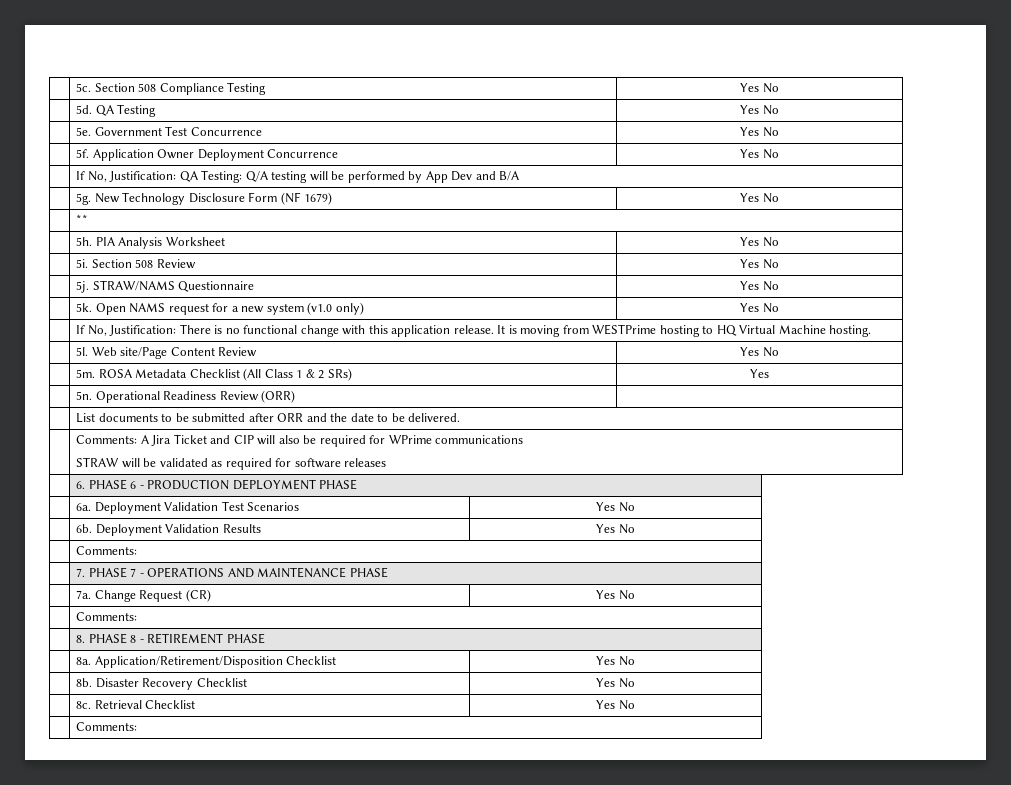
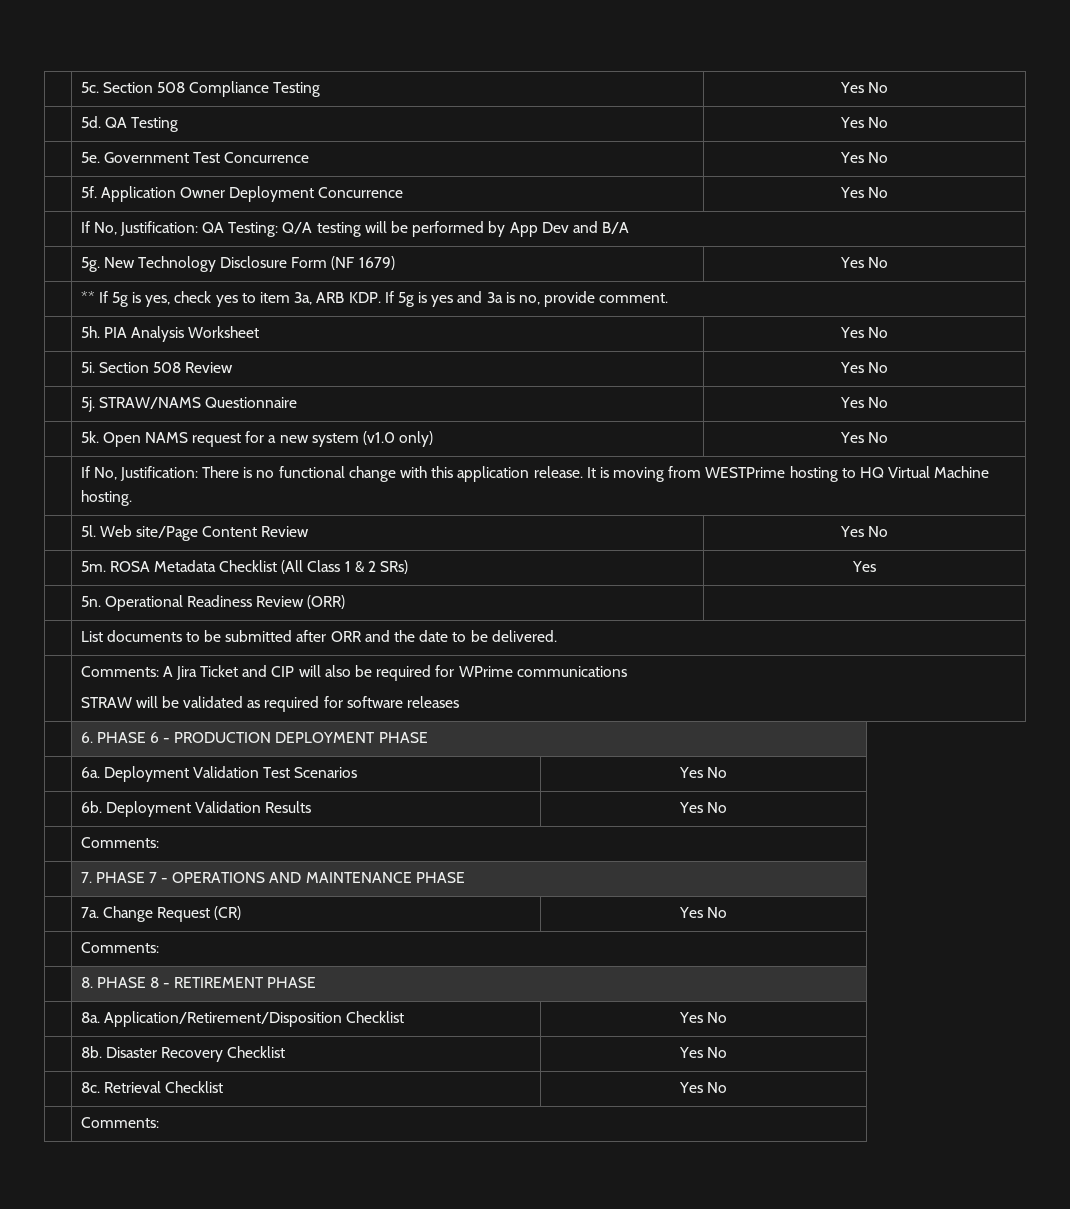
- | **
+ | ** If 5g is yes, check yes to item 3a, ARB KDP. If 5g is yes and 3a is no, provide comment.

